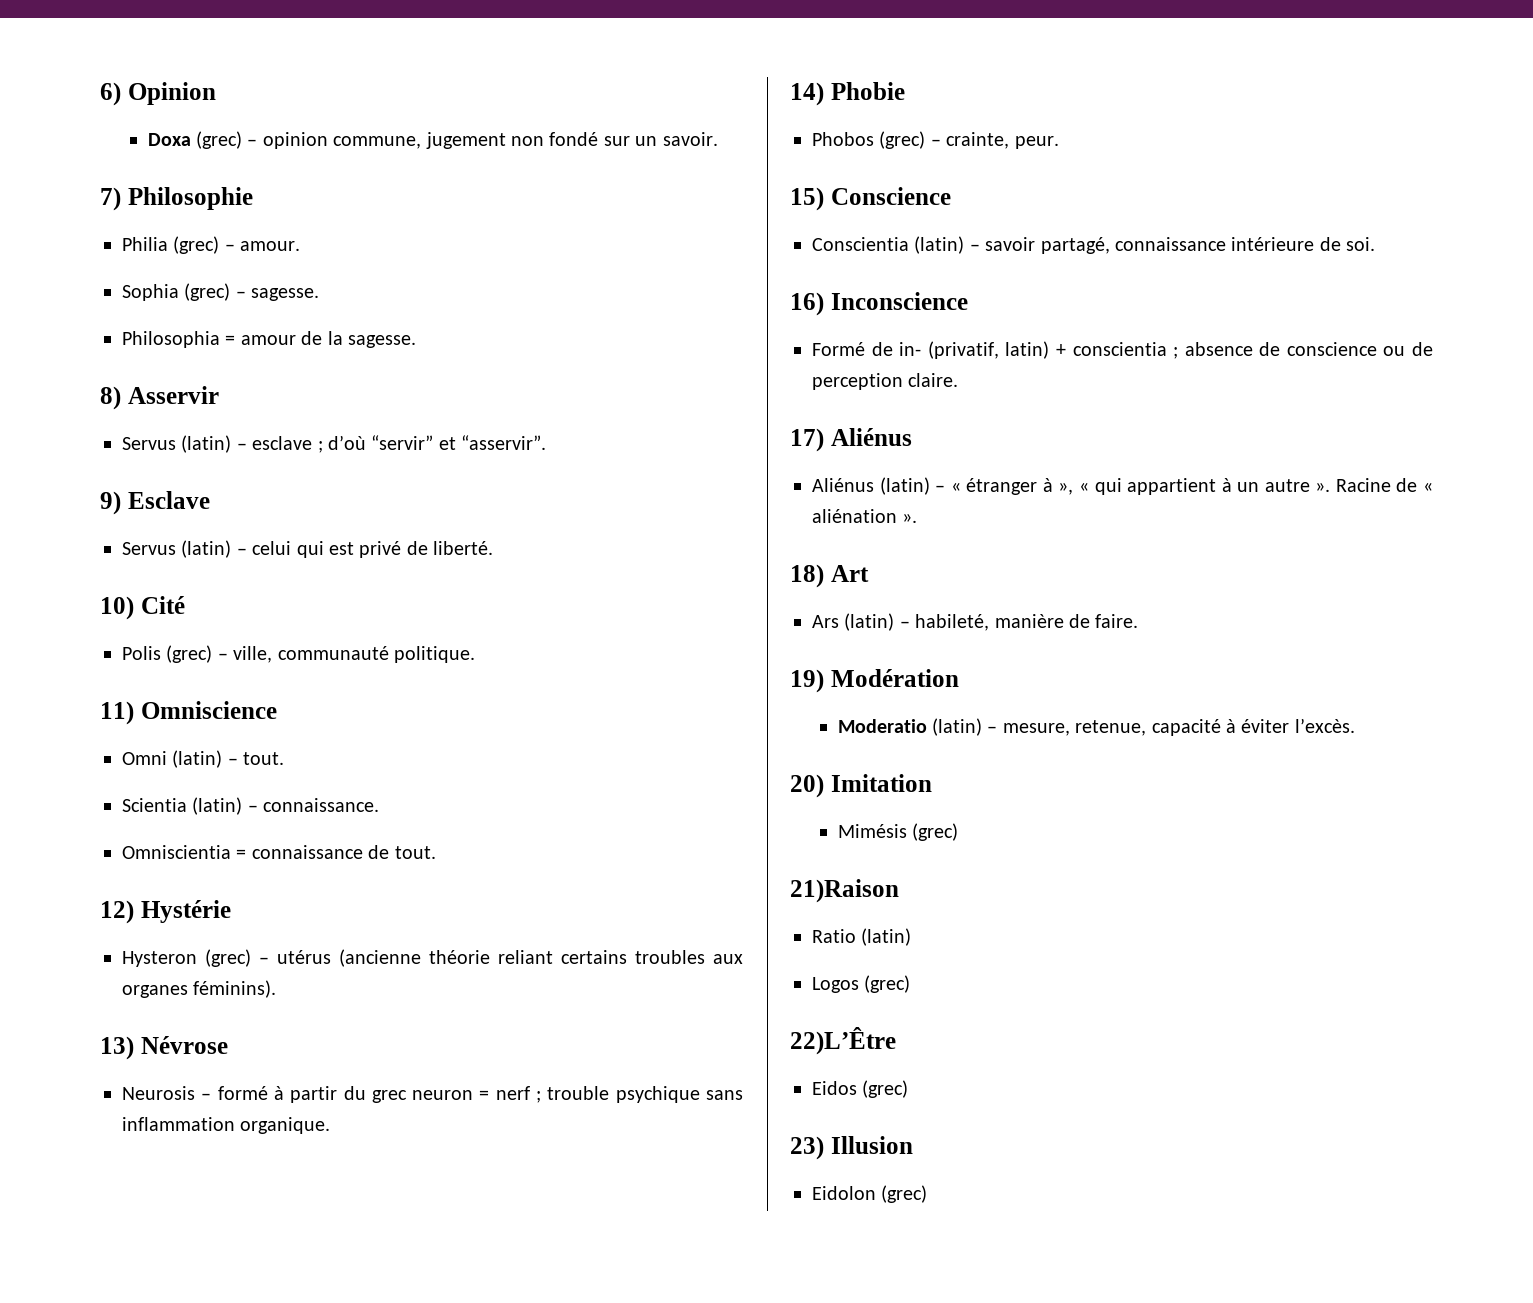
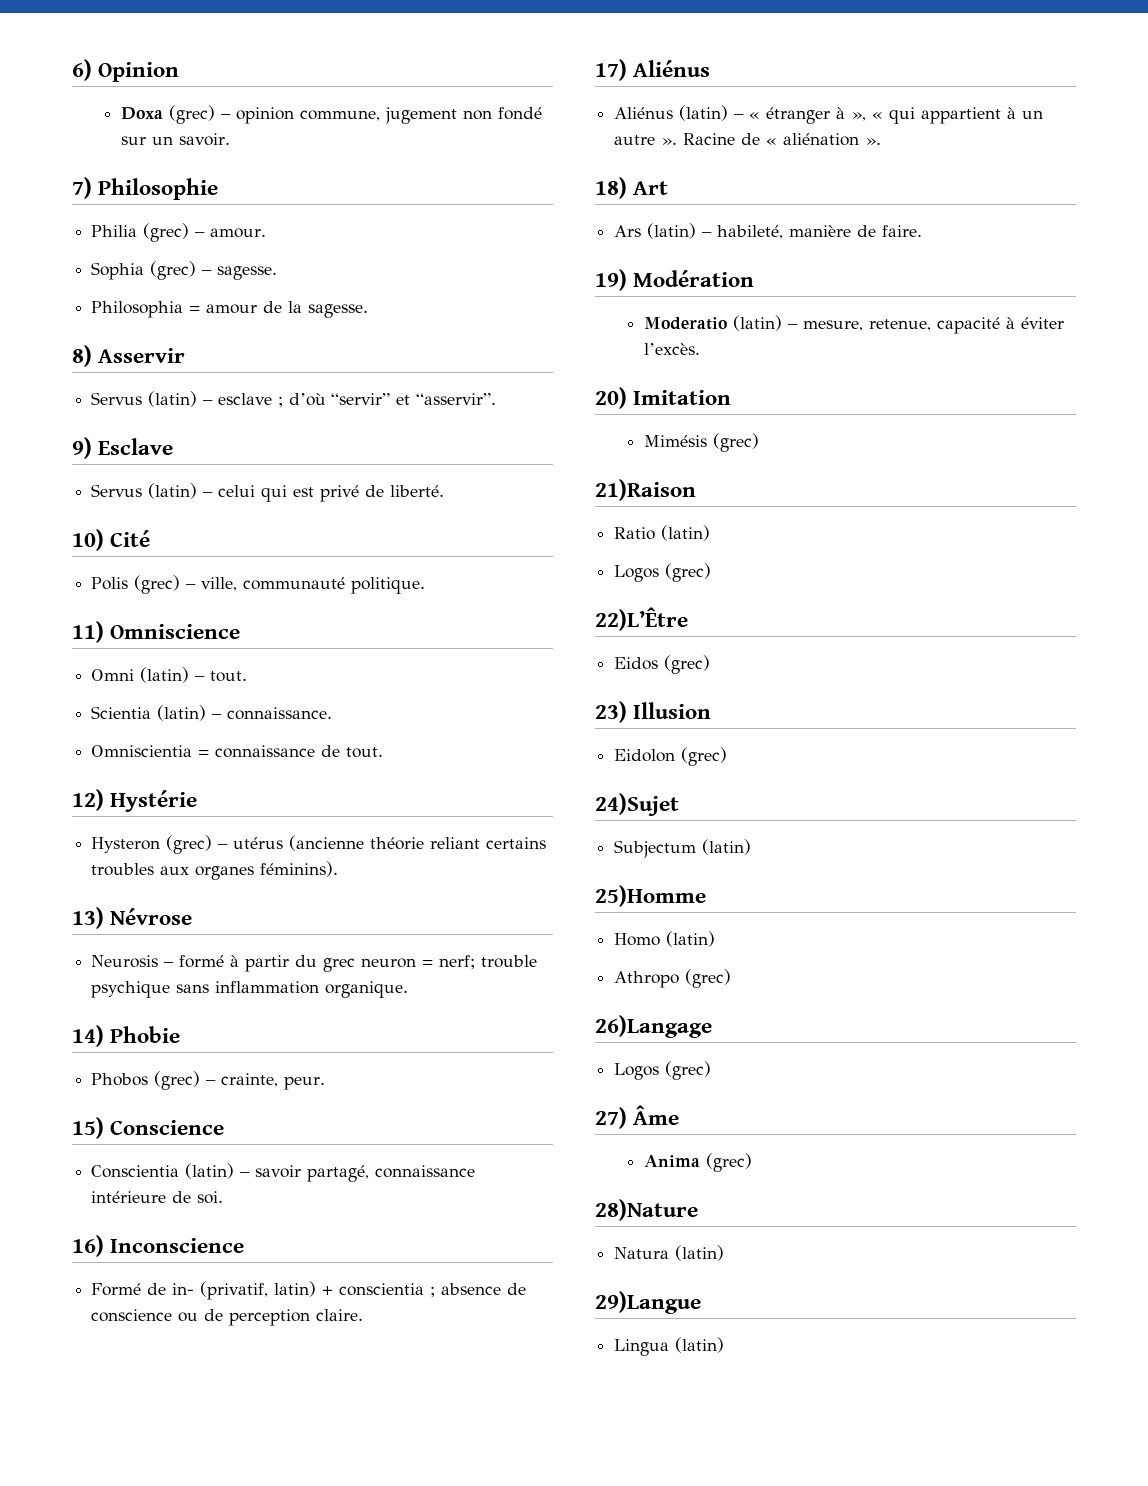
- Neurosis – formé à partir du grec neuron = nerf ; trouble psychique sans inflammation organique.
+ Neurosis – formé à partir du grec neuron = nerf; trouble psychique sans inflammation organique.
+ 24)Sujet
+ Subjectum (latin)
+ 25)Homme
+ Homo (latin)
+ Athropo (grec)
+ 26)Langage
+ Logos (grec)
+ 27) Âme
+ Anima (grec)
+ 28)Nature
+ Natura (latin)
+ 29)Langue
+ Lingua (latin)

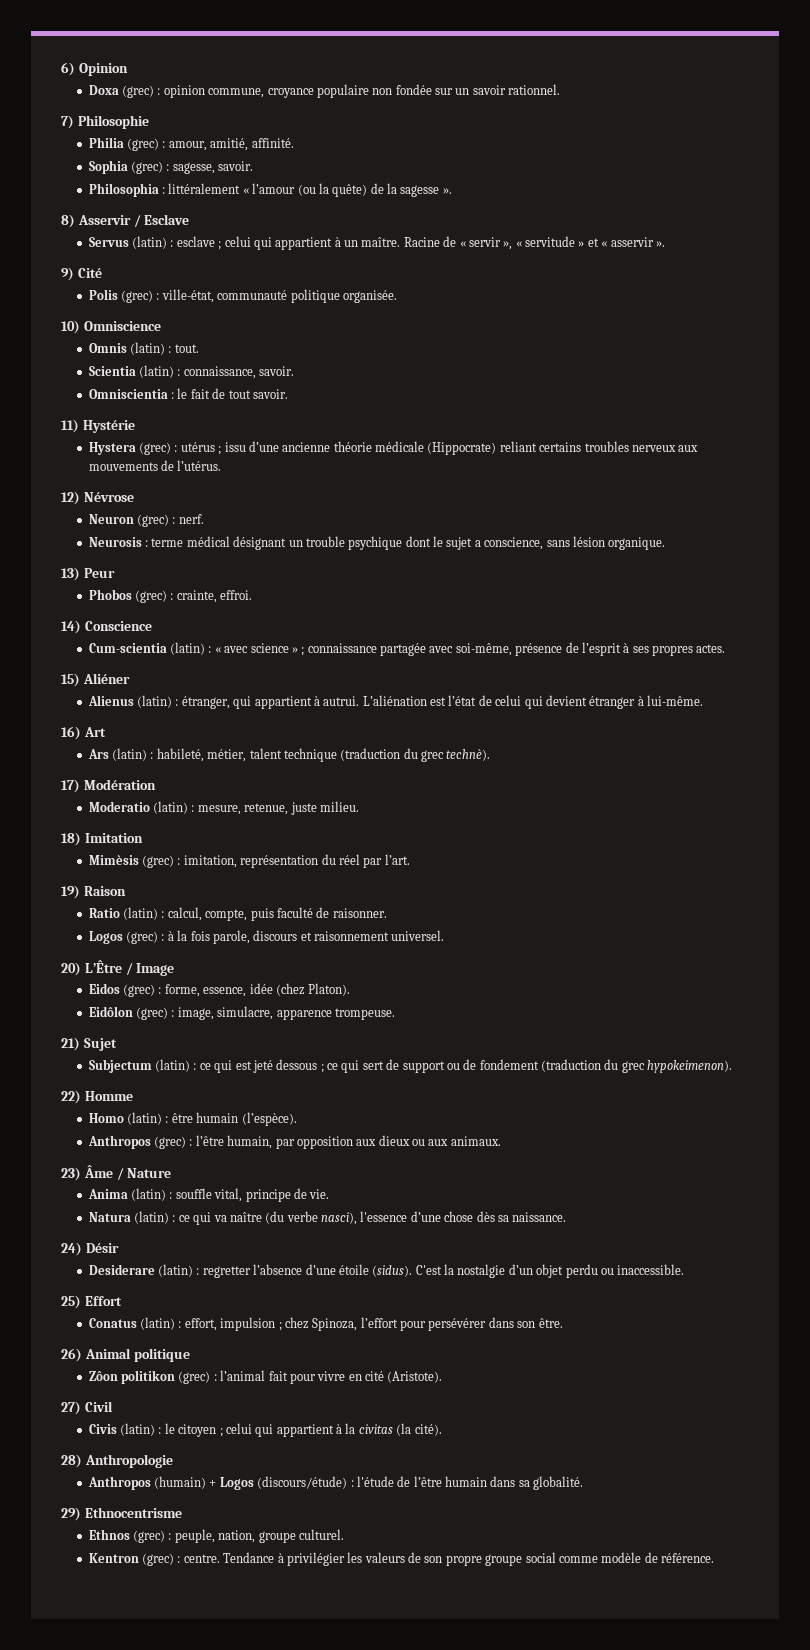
- Doxa (grec) – opinion commune, jugement non fondé sur un savoir.
+ Doxa (grec) : opinion commune, croyance populaire non fondée sur un savoir rationnel.
  7) Philosophie
- Philia (grec) – amour.
- Sophia (grec) – sagesse.
- Philosophia = amour de la sagesse.
- 8) Asservir
- Servus (latin) – esclave ; d’où “servir” et “asservir”.
- 9) Esclave
- Servus (latin) – celui qui est privé de liberté.
- 10) Cité
- Polis (grec) – ville, communauté politique.
- 11) Omniscience
- Omni (latin) – tout.
- Scientia (latin) – connaissance.
- Omniscientia = connaissance de tout.
- 12) Hystérie
- Hysteron (grec) – utérus (ancienne théorie reliant certains troubles aux organes féminins).
- 13) Névrose
- Neurosis – formé à partir du grec neuron = nerf; trouble psychique sans inflammation organique.
- 14) Phobie
- Phobos (grec) – crainte, peur.
- 15) Conscience
- Conscientia (latin) – savoir partagé, connaissance intérieure de soi.
- 16) Inconscience
- Formé de in- (privatif, latin) + conscientia ; absence de conscience ou de perception claire.
- 17) Aliénus
- Aliénus (latin) – « étranger à », « qui appartient à un autre ». Racine de « aliénation ».
- 18) Art
- Ars (latin) – habileté, manière de faire.
- 19) Modération
+ Philia (grec) : amour, amitié, affinité.
+ Sophia (grec) : sagesse, savoir.
+ Philosophia : littéralement « l’amour (ou la quête) de la sagesse ».
+ 8) Asservir / Esclave
+ Servus (latin) : esclave ; celui qui appartient à un maître. Racine de « servir », « servitude » et « asservir ».
+ 9) Cité
+ Polis (grec) : ville-état, communauté politique organisée.
+ 10) Omniscience
+ Omnis (latin) : tout.
+ Scientia (latin) : connaissance, savoir.
+ Omniscientia : le fait de tout savoir.
+ 11) Hystérie
+ Hystera (grec) : utérus ; issu d’une ancienne théorie médicale (Hippocrate) reliant certains troubles nerveux aux mouvements de l’utérus.
+ 12) Névrose
+ Neuron (grec) : nerf.
+ Neurosis : terme médical désignant un trouble psychique dont le sujet a conscience, sans lésion organique.
+ 13) Peur
+ Phobos (grec) : crainte, effroi.
+ 14) Conscience
+ Cum-scientia (latin) : « avec science » ; connaissance partagée avec soi-même, présence de l’esprit à ses propres actes.
+ 15) Aliéner
+ Alienus (latin) : étranger, qui appartient à autrui. L’aliénation est l’état de celui qui devient étranger à lui-même.
+ 16) Art
+ Ars (latin) : habileté, métier, talent technique (traduction du grec technè).
+ 17) Modération
- Moderatio (latin) – mesure, retenue, capacité à éviter l’excès.
- 20) Imitation
+ Moderatio (latin) : mesure, retenue, juste milieu.
+ 18) Imitation
- Mimésis (grec)
- 21)Raison
- Ratio (latin)
- Logos (grec)
- 22)L’Être
- Eidos (grec)
- 23) Illusion
- Eidolon (grec)
- 24)Sujet
- Subjectum (latin)
- 25)Homme
- Homo (latin)
- Athropo (grec)
- 26)Langage
- Logos (grec)
- 27) Âme
+ Mimèsis (grec) : imitation, représentation du réel par l’art.
+ 19) Raison
+ Ratio (latin) : calcul, compte, puis faculté de raisonner.
+ Logos (grec) : à la fois parole, discours et raisonnement universel.
+ 20) L’Être / Image
+ Eidos (grec) : forme, essence, idée (chez Platon).
+ Eidôlon (grec) : image, simulacre, apparence trompeuse.
+ 21) Sujet
+ Subjectum (latin) : ce qui est jeté dessous ; ce qui sert de support ou de fondement (traduction du grec hypokeimenon).
+ 22) Homme
+ Homo (latin) : être humain (l’espèce).
+ Anthropos (grec) : l’être humain, par opposition aux dieux ou aux animaux.
+ 23) Âme / Nature
- Anima (grec)
- 28)Nature
- Natura (latin)
- 29)Langue
- Lingua (latin)
+ Anima (latin) : souffle vital, principe de vie.
+ Natura (latin) : ce qui va naître (du verbe nasci), l'essence d’une chose dès sa naissance.
+ 24) Désir
+ Desiderare (latin) : regretter l’absence d’une étoile (sidus). C'est la nostalgie d’un objet perdu ou inaccessible.
+ 25) Effort
+ Conatus (latin) : effort, impulsion ; chez Spinoza, l’effort pour persévérer dans son être.
+ 26) Animal politique
+ Zôon politikon (grec) : l’animal fait pour vivre en cité (Aristote).
+ 27) Civil
+ Civis (latin) : le citoyen ; celui qui appartient à la civitas (la cité).
+ 28) Anthropologie
+ Anthropos (humain) + Logos (discours/étude) : l'étude de l’être humain dans sa globalité.
+ 29) Ethnocentrisme
+ Ethnos (grec) : peuple, nation, groupe culturel.
+ Kentron (grec) : centre. Tendance à privilégier les valeurs de son propre groupe social comme modèle de référence.

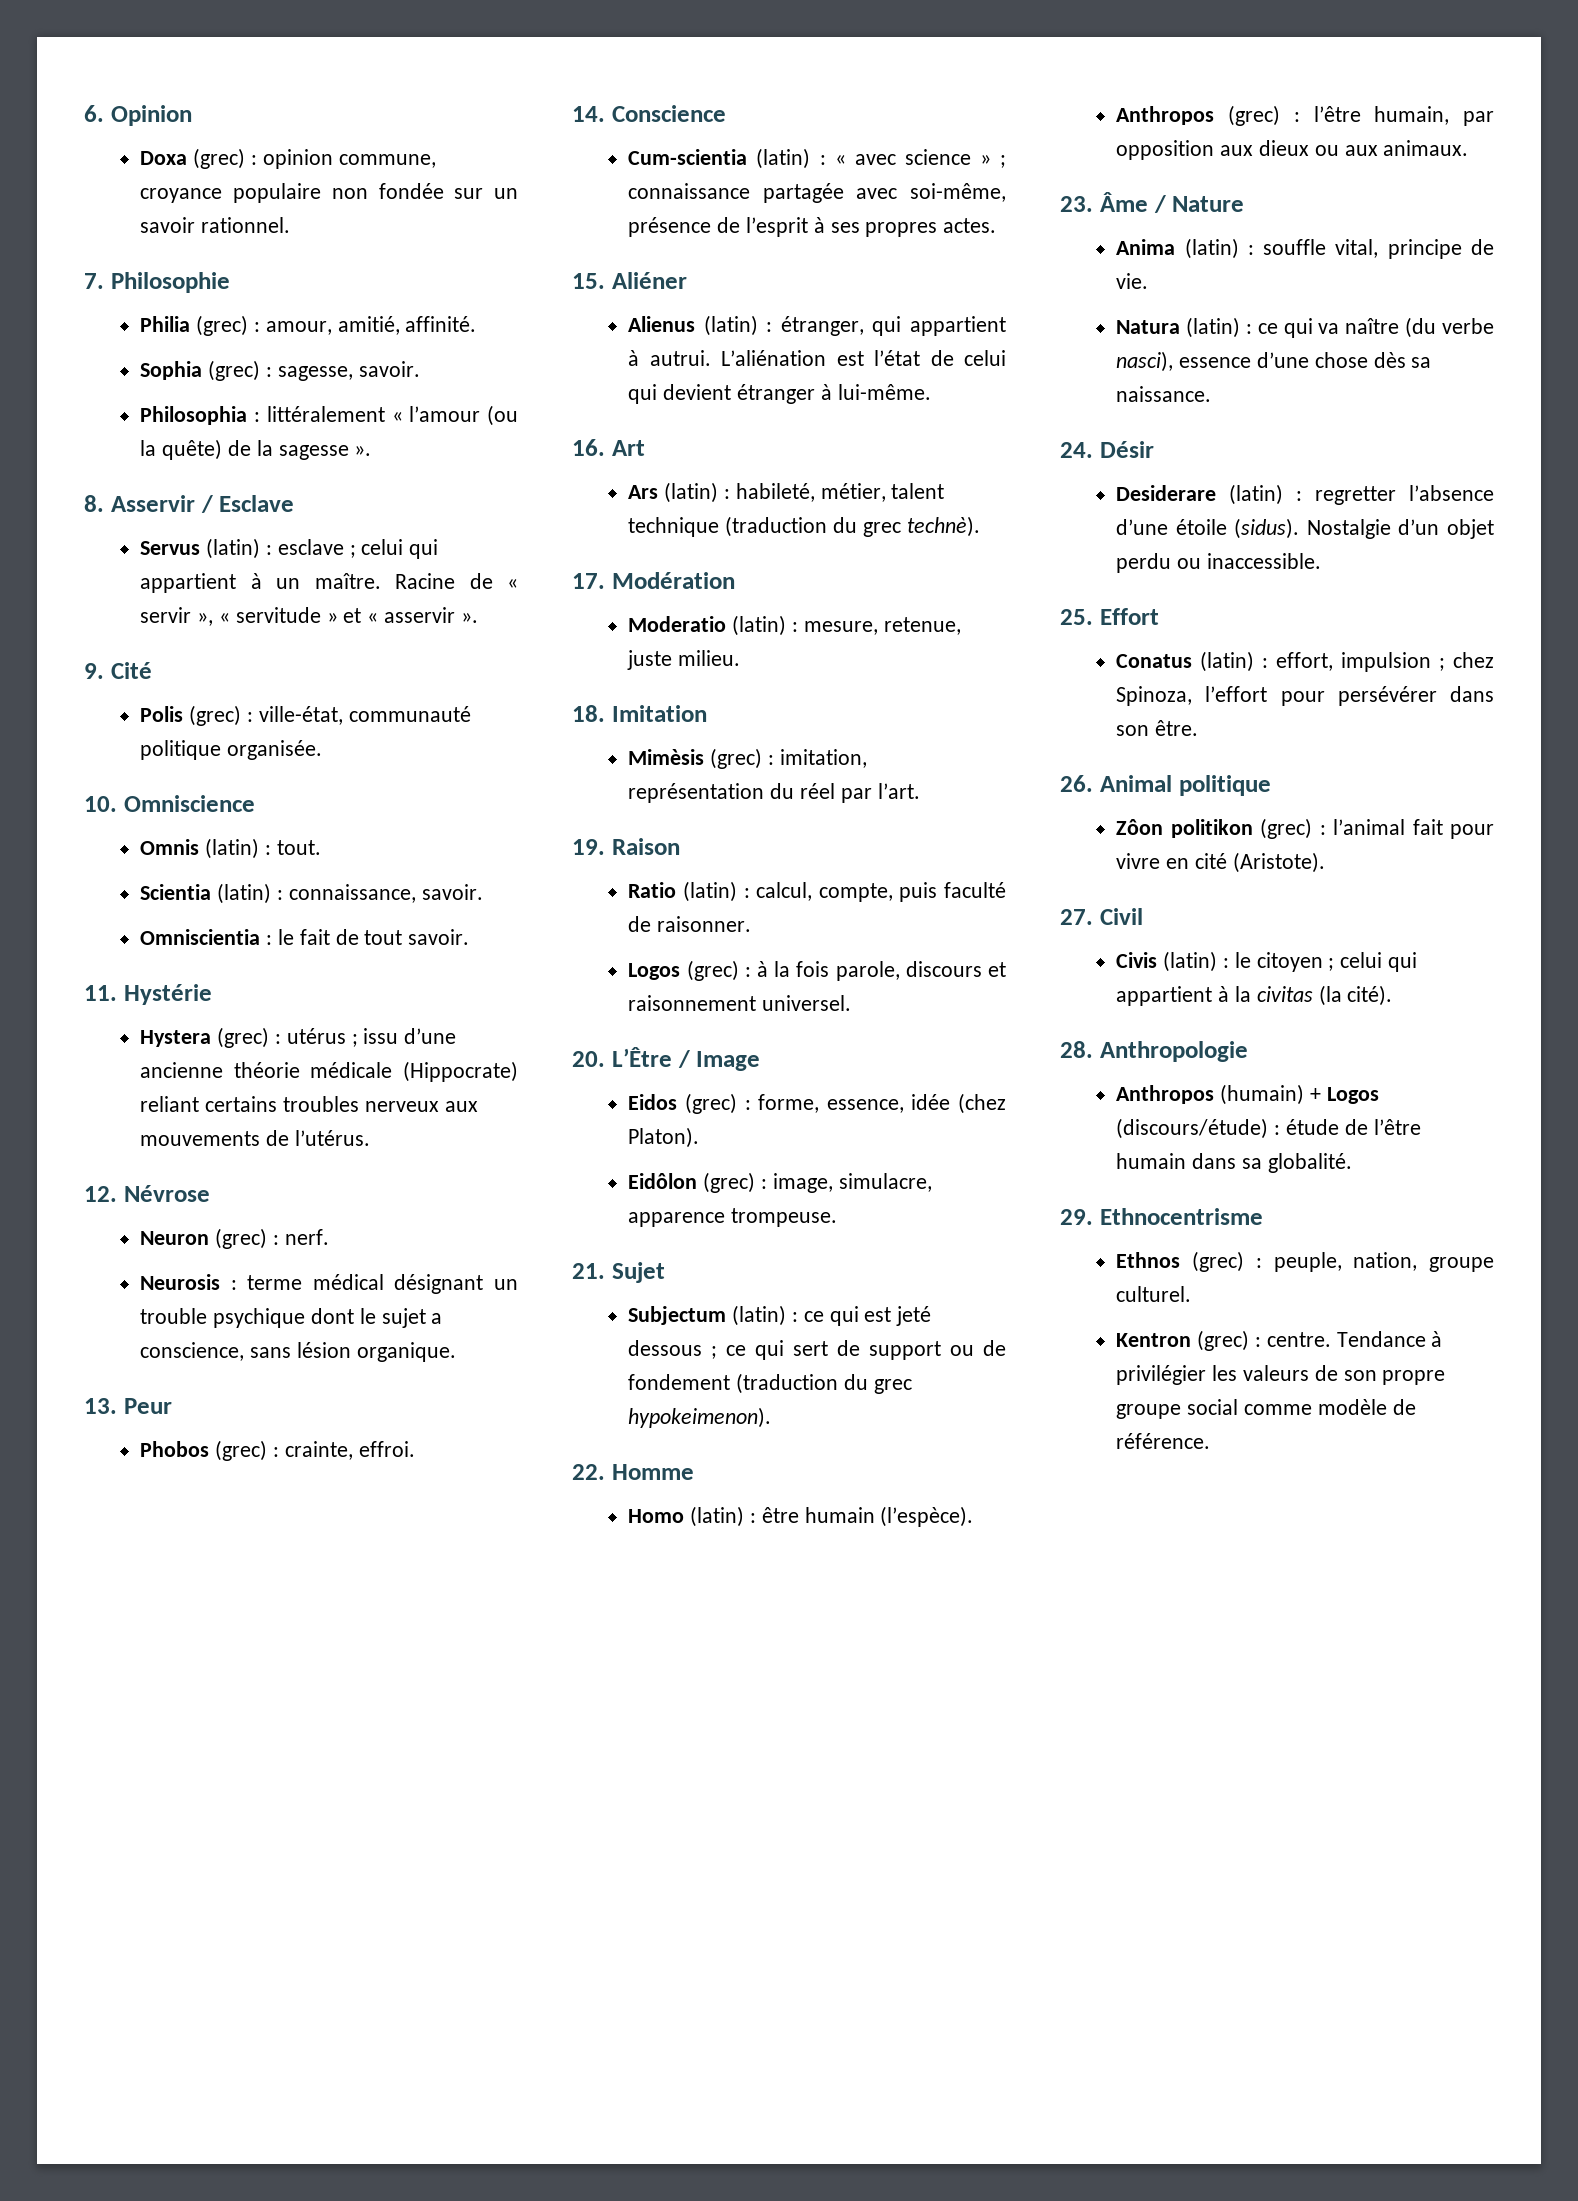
- 6) Opinion
+ 6. Opinion
- 7) Philosophie
+ 7. Philosophie
- 8) Asservir / Esclave
+ 8. Asservir / Esclave
- 9) Cité
+ 9. Cité
- 10) Omniscience
+ 10. Omniscience
- 11) Hystérie
+ 11. Hystérie
- 12) Névrose
+ 12. Névrose
- 13) Peur
+ 13. Peur
- 14) Conscience
+ 14. Conscience
- 15) Aliéner
+ 15. Aliéner
- 16) Art
+ 16. Art
- 17) Modération
+ 17. Modération
- 18) Imitation
+ 18. Imitation
- 19) Raison
+ 19. Raison
- 20) L’Être / Image
+ 20. L’Être / Image
- 21) Sujet
+ 21. Sujet
- 22) Homme
+ 22. Homme
- 23) Âme / Nature
+ 23. Âme / Nature
- Natura (latin) : ce qui va naître (du verbe nasci), l'essence d’une chose dès sa naissance.
+ Natura (latin) : ce qui va naître (du verbe nasci), essence d’une chose dès sa naissance.
- 24) Désir
+ 24. Désir
- C'est la nostalgie d’un objet perdu ou inaccessible.
+ Nostalgie d’un objet perdu ou inaccessible.
- 25) Effort
+ 25. Effort
- 26) Animal politique
+ 26. Animal politique
- 27) Civil
+ 27. Civil
- 28) Anthropologie
+ 28. Anthropologie
- Anthropos (humain) + Logos (discours/étude) : l'étude de l’être humain dans sa globalité.
+ Anthropos (humain) + Logos (discours/étude) : étude de l’être humain dans sa globalité.
- 29) Ethnocentrisme
+ 29. Ethnocentrisme

